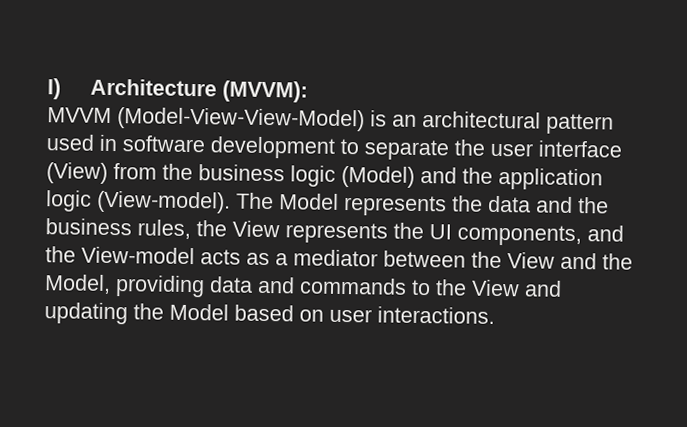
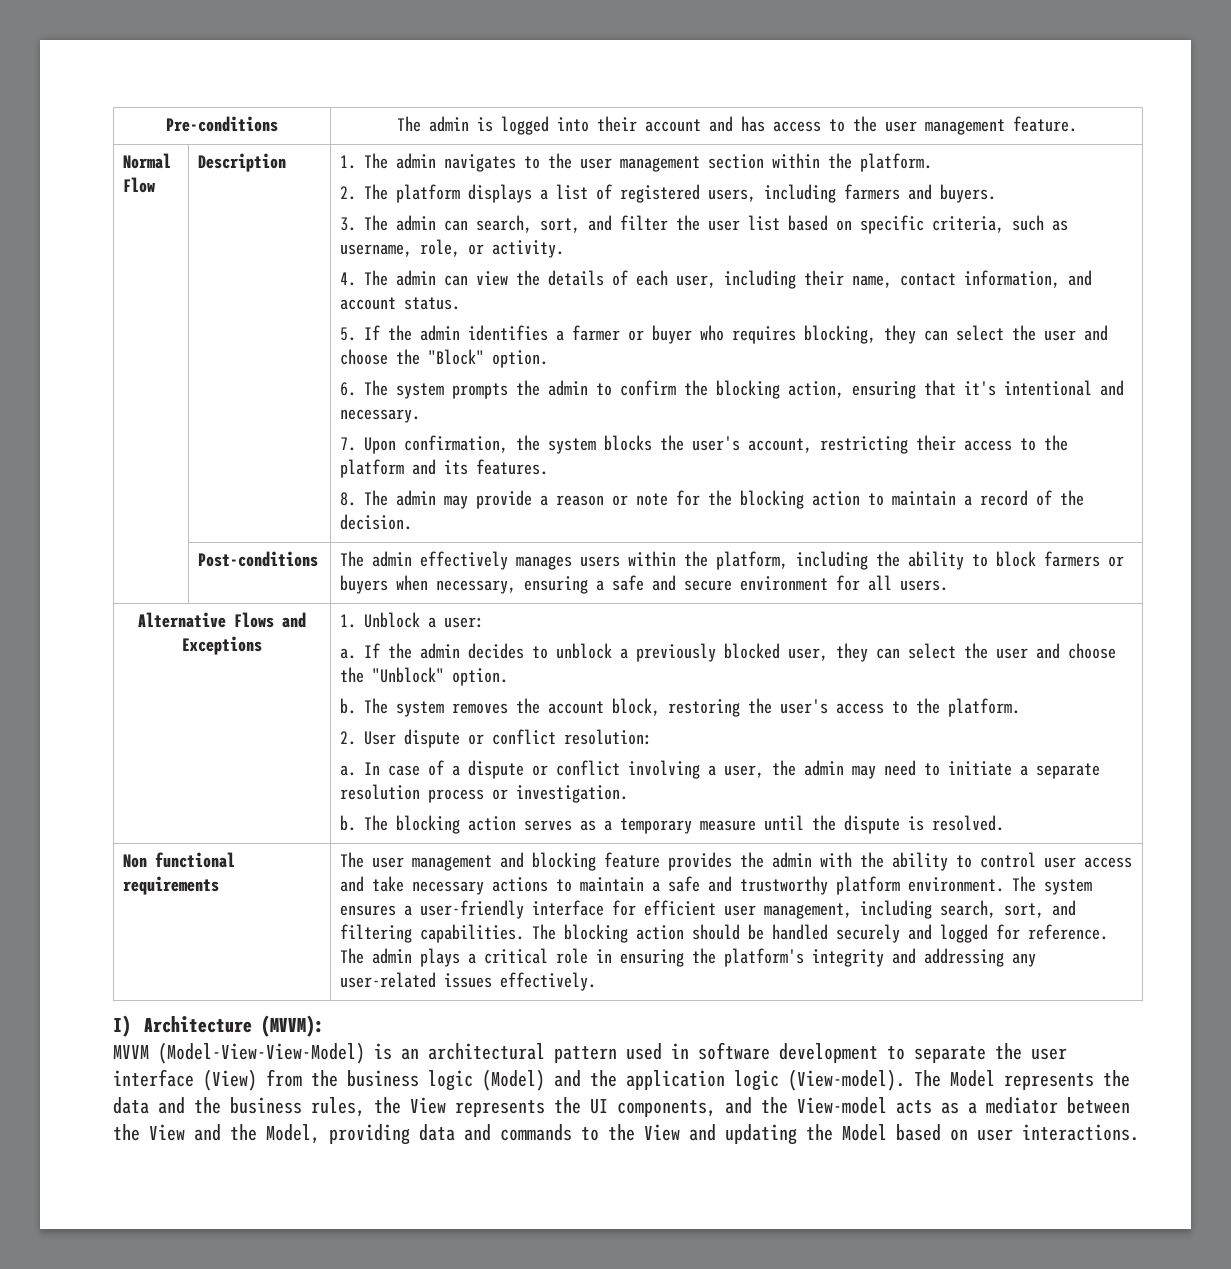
+ Pre-conditions | The admin is logged into their account and has access to the user management feature.
+ Normal Flow | Description | 1. The admin navigates to the user management section within the platform.
+ 2. The platform displays a list of registered users, including farmers and buyers.
+ 3. The admin can search, sort, and filter the user list based on specific criteria, such as username, role, or activity.
+ 4. The admin can view the details of each user, including their name, contact information, and account status.
+ 5. If the admin identifies a farmer or buyer who requires blocking, they can select the user and choose the "Block" option.
+ 6. The system prompts the admin to confirm the blocking action, ensuring that it's intentional and necessary.
+ 7. Upon confirmation, the system blocks the user's account, restricting their access to the platform and its features.
+ 8. The admin may provide a reason or note for the blocking action to maintain a record of the decision.
+ | Post-conditions | The admin effectively manages users within the platform, including the ability to block farmers or buyers when necessary, ensuring a safe and secure environment for all users.
+ Alternative Flows and Exceptions | 1. Unblock a user:
+ a. If the admin decides to unblock a previously blocked user, they can select the user and choose the "Unblock" option.
+ b. The system removes the account block, restoring the user's access to the platform.
+ 2. User dispute or conflict resolution:
+ a. In case of a dispute or conflict involving a user, the admin may need to initiate a separate resolution process or investigation.
+ b. The blocking action serves as a temporary measure until the dispute is resolved.
+ Non functional requirements | The user management and blocking feature provides the admin with the ability to control user access and take necessary actions to maintain a safe and trustworthy platform environment. The system ensures a user-friendly interface for efficient user management, including search, sort, and filtering capabilities. The blocking action should be handled securely and logged for reference. The admin plays a critical role in ensuring the platform's integrity and addressing any user-related issues effectively.

